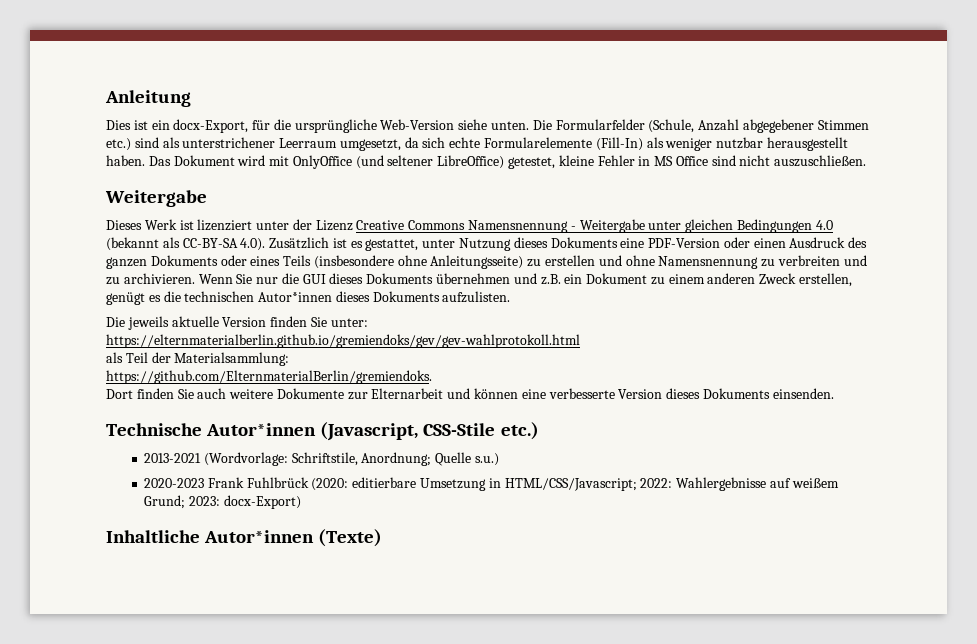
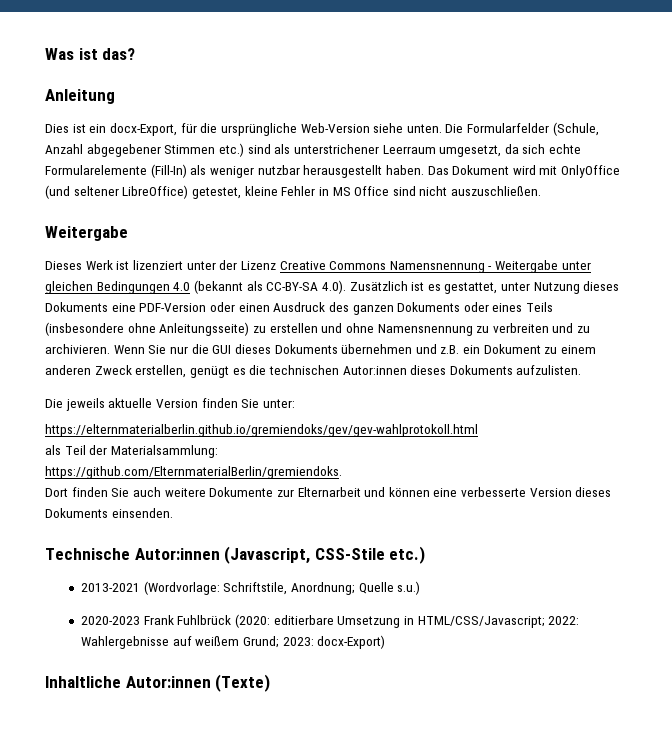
+ Was ist das?
- Wenn Sie nur die GUI dieses Dokuments übernehmen und z.B. ein Dokument zu einem anderen Zweck erstellen, genügt es die technischen Autor*innen dieses Dokuments aufzulisten.
+ Wenn Sie nur die GUI dieses Dokuments übernehmen und z.B. ein Dokument zu einem anderen Zweck erstellen, genügt es die technischen Autor:innen dieses Dokuments aufzulisten.
- Technische Autor*innen (Javascript, CSS-Stile etc.)
+ Technische Autor:innen (Javascript, CSS-Stile etc.)
- Inhaltliche Autor*innen (Texte)
+ Inhaltliche Autor:innen (Texte)

